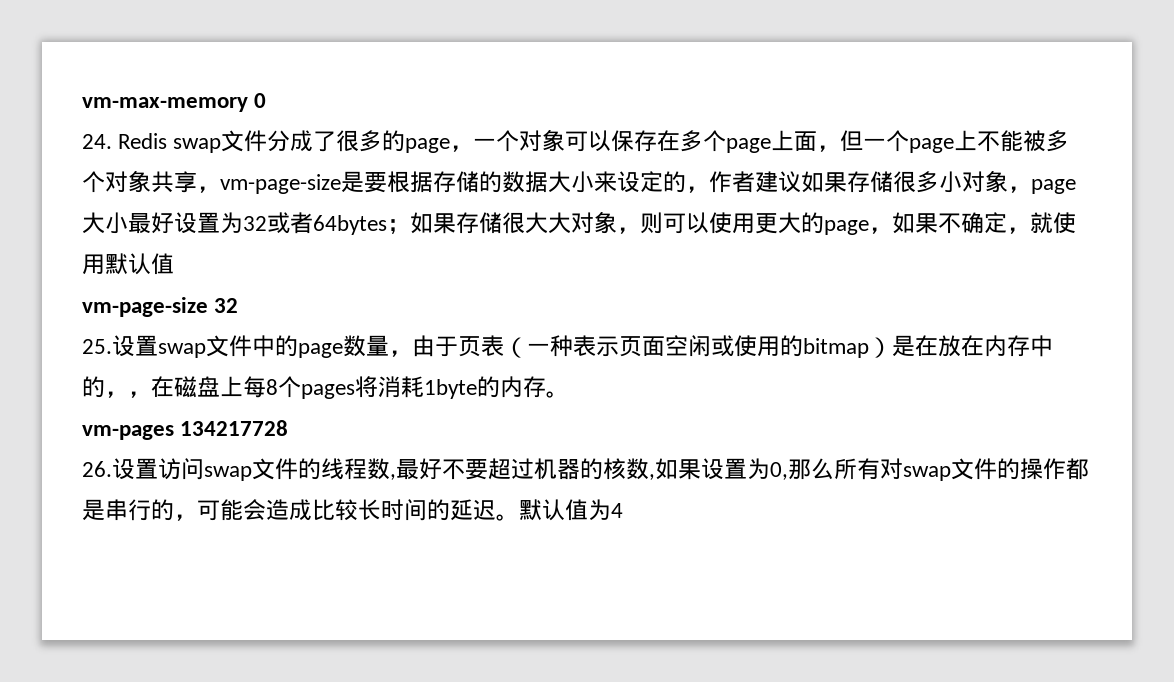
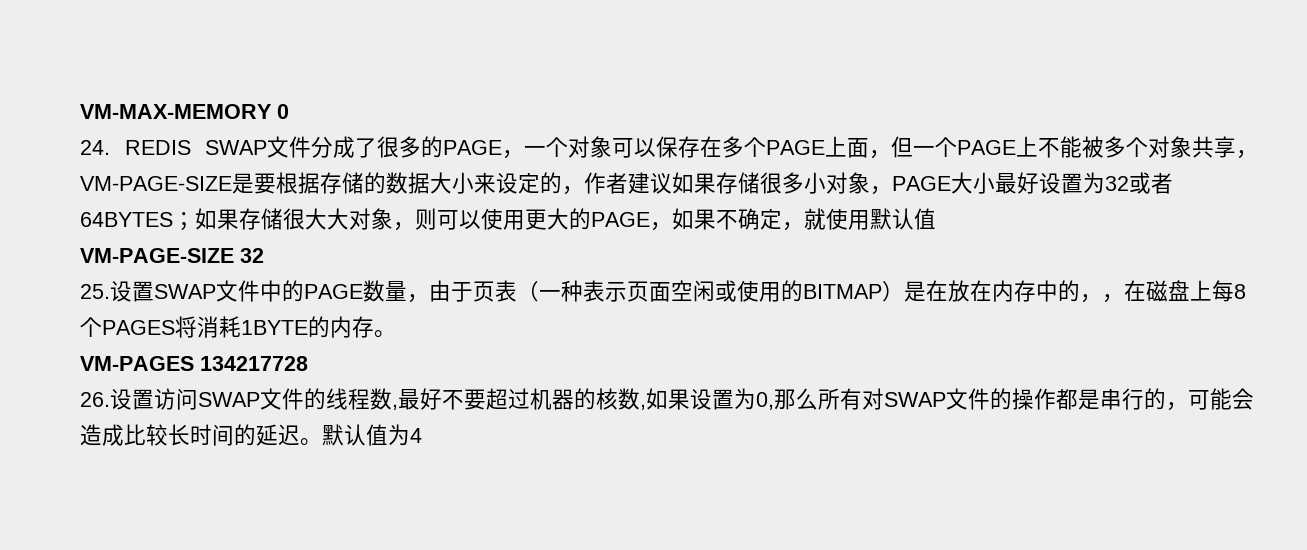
- vm-max-memory 0
+ VM-MAX-MEMORY 0
- 24. Redis swap文件分成了很多的page，一个对象可以保存在多个page上面，但一个page上不能被多个对象共享，vm-page-size是要根据存储的数据大小来设定的，作者建议如果存储很多小对象，page大小最好设置为32或者64bytes；如果存储很大大对象，则可以使用更大的page，如果不确定，就使用默认值
+ 24. REDIS SWAP文件分成了很多的PAGE，一个对象可以保存在多个PAGE上面，但一个PAGE上不能被多个对象共享，VM-PAGE-SIZE是要根据存储的数据大小来设定的，作者建议如果存储很多小对象，PAGE大小最好设置为32或者64BYTES；如果存储很大大对象，则可以使用更大的PAGE，如果不确定，就使用默认值
- vm-page-size 32
+ VM-PAGE-SIZE 32
- 25.设置swap文件中的page数量，由于页表（一种表示页面空闲或使用的bitmap）是在放在内存中的，，在磁盘上每8个pages将消耗1byte的内存。
+ 25.设置SWAP文件中的PAGE数量，由于页表（一种表示页面空闲或使用的BITMAP）是在放在内存中的，，在磁盘上每8个PAGES将消耗1BYTE的内存。
- vm-pages 134217728
+ VM-PAGES 134217728
- 26.设置访问swap文件的线程数,最好不要超过机器的核数,如果设置为0,那么所有对swap文件的操作都是串行的，可能会造成比较长时间的延迟。
+ 26.设置访问SWAP文件的线程数,最好不要超过机器的核数,如果设置为0,那么所有对SWAP文件的操作都是串行的，可能会造成比较长时间的延迟。

